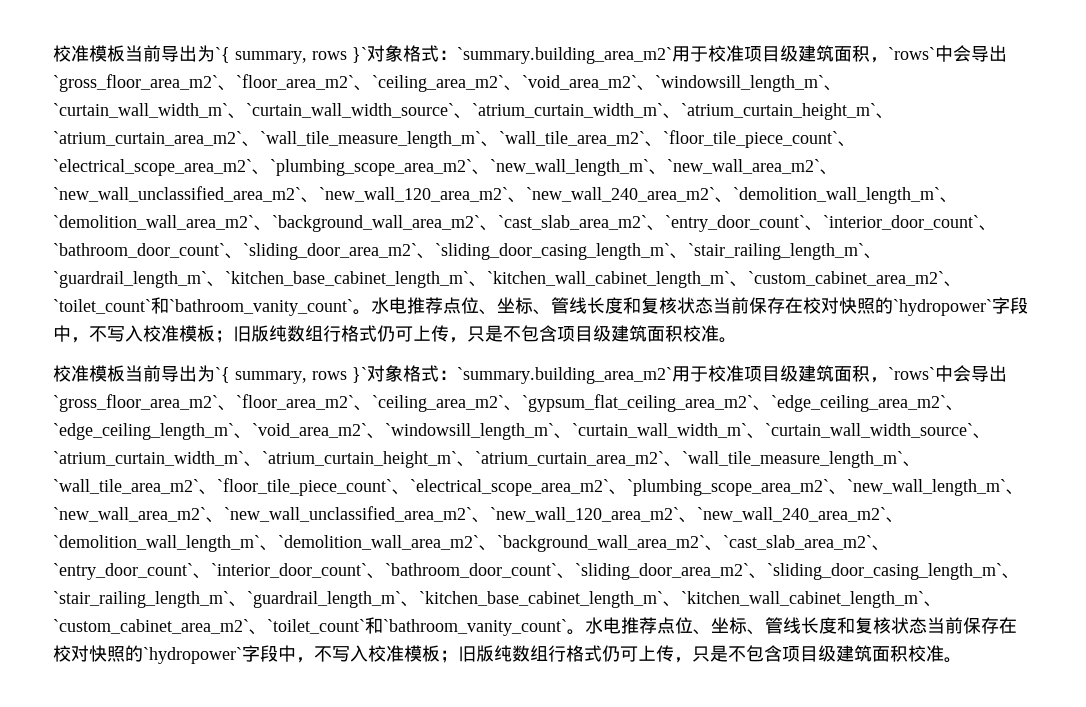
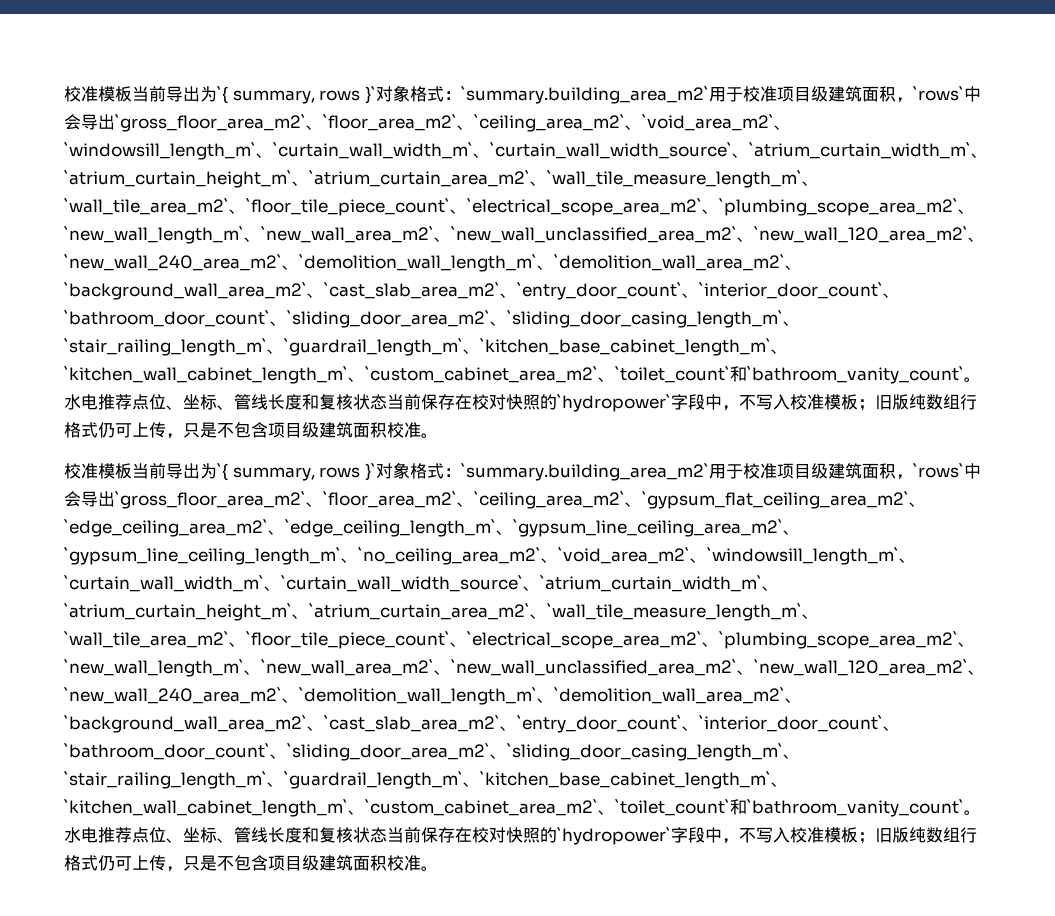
- `summary.building_area_m2`用于校准项目级建筑面积，`rows`中会导出`gross_floor_area_m2`、`floor_area_m2`、`ceiling_area_m2`、`gypsum_flat_ceiling_area_m2`、`edge_ceiling_area_m2`、`edge_ceiling_length_m`、`void_area_m2`、`windowsill_length_m`、`curtain_wall_width_m`、`curtain_wall_width_source`、`atrium_curtain_width_m`、`atrium_curtain_height_m`、`atrium_curtain_area_m2`、`wall_tile_measure_length_m`、`wall_tile_area_m2`、`floor_tile_piece_count`、`electrical_scope_area_m2`、`plumbing_scope_area_m2`、`new_wall_length_m`、`new_wall_area_m2`、`new_wall_unclassified_area_m2`、`new_wall_120_area_m2`、`new_wall_240_area_m2`、`demolition_wall_length_m`、`demolition_wall_area_m2`、`background_wall_area_m2`、`cast_slab_area_m2`、`entry_door_count`、`interior_door_count`、`bathroom_door_count`、`sliding_door_area_m2`、`sliding_door_casing_length_m`、`stair_railing_length_m`、`guardrail_length_m`、`kitchen_base_cabinet_length_m`、`kitchen_wall_cabinet_length_m`、`custom_cabinet_area_m2`、`toilet_count`和`bathroom_vanity_count`。
+ `summary.building_area_m2`用于校准项目级建筑面积，`rows`中会导出`gross_floor_area_m2`、`floor_area_m2`、`ceiling_area_m2`、`gypsum_flat_ceiling_area_m2`、`edge_ceiling_area_m2`、`edge_ceiling_length_m`、`gypsum_line_ceiling_area_m2`、`gypsum_line_ceiling_length_m`、`no_ceiling_area_m2`、`void_area_m2`、`windowsill_length_m`、`curtain_wall_width_m`、`curtain_wall_width_source`、`atrium_curtain_width_m`、`atrium_curtain_height_m`、`atrium_curtain_area_m2`、`wall_tile_measure_length_m`、`wall_tile_area_m2`、`floor_tile_piece_count`、`electrical_scope_area_m2`、`plumbing_scope_area_m2`、`new_wall_length_m`、`new_wall_area_m2`、`new_wall_unclassified_area_m2`、`new_wall_120_area_m2`、`new_wall_240_area_m2`、`demolition_wall_length_m`、`demolition_wall_area_m2`、`background_wall_area_m2`、`cast_slab_area_m2`、`entry_door_count`、`interior_door_count`、`bathroom_door_count`、`sliding_door_area_m2`、`sliding_door_casing_length_m`、`stair_railing_length_m`、`guardrail_length_m`、`kitchen_base_cabinet_length_m`、`kitchen_wall_cabinet_length_m`、`custom_cabinet_area_m2`、`toilet_count`和`bathroom_vanity_count`。

